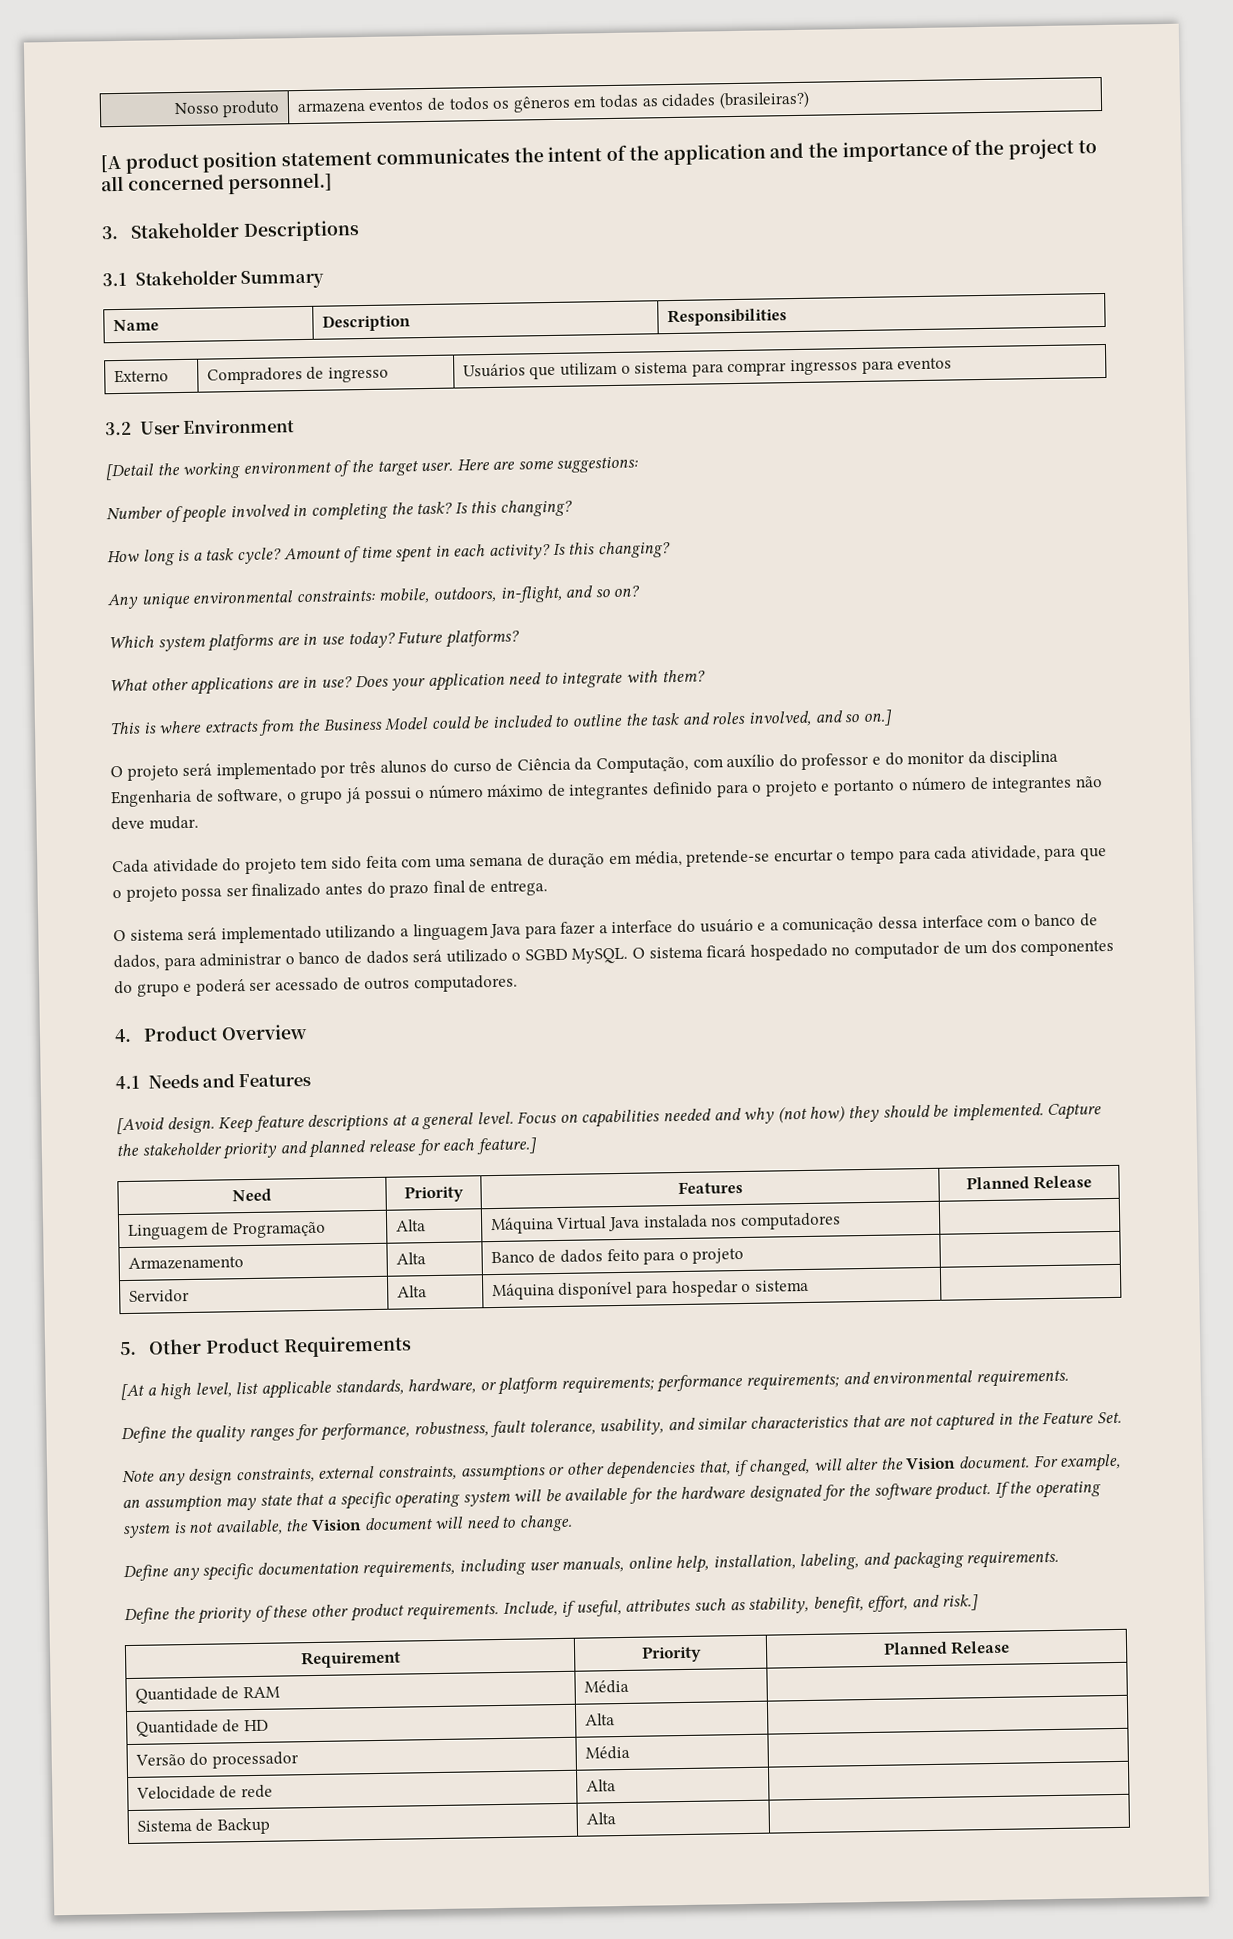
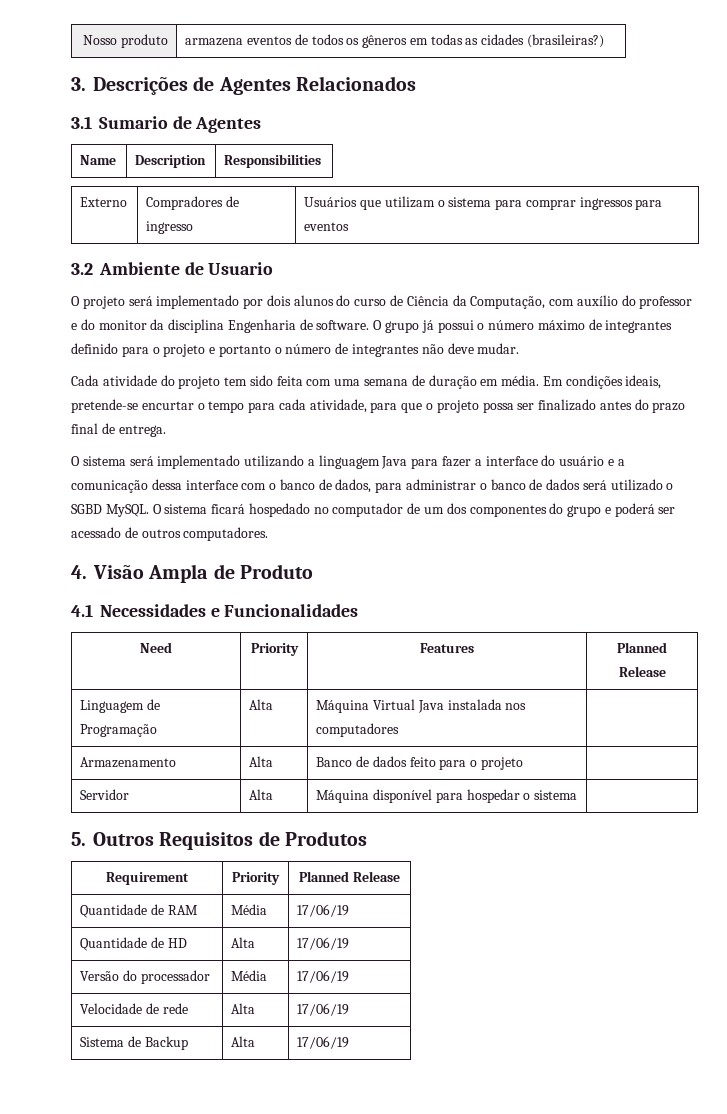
- [A product position statement communicates the intent of the application and the importance of the project to all concerned personnel.]
- 3. Stakeholder Descriptions
- 3.1 Stakeholder Summary
+ 3. Descrições de Agentes Relacionados
+ 3.1 Sumario de Agentes
- 3.2 User Environment
- [Detail the working environment of the target user. Here are some suggestions:
- Number of people involved in completing the task? Is this changing?
- How long is a task cycle? Amount of time spent in each activity? Is this changing?
- Any unique environmental constraints: mobile, outdoors, in-flight, and so on?
- Which system platforms are in use today? Future platforms?
- What other applications are in use? Does your application need to integrate with them?
- This is where extracts from the Business Model could be included to outline the task and roles involved, and so on.]
+ 3.2 Ambiente de Usuario
- O projeto será implementado por três alunos do curso de Ciência da Computação, com auxílio do professor e do monitor da disciplina Engenharia de software, o grupo já possui o número máximo de integrantes definido para o projeto e portanto o número de integrantes não deve mudar.
+ O projeto será implementado por dois alunos do curso de Ciência da Computação, com auxílio do professor e do monitor da disciplina Engenharia de software. O grupo já possui o número máximo de integrantes definido para o projeto e portanto o número de integrantes não deve mudar.
- Cada atividade do projeto tem sido feita com uma semana de duração em média, pretende-se encurtar o tempo para cada atividade, para que o projeto possa ser finalizado antes do prazo final de entrega.
+ Cada atividade do projeto tem sido feita com uma semana de duração em média. Em condições ideais, pretende-se encurtar o tempo para cada atividade, para que o projeto possa ser finalizado antes do prazo final de entrega.
- 4. Product Overview
- 4.1 Needs and Features
- [Avoid design. Keep feature descriptions at a general level. Focus on capabilities needed and why (not how) they should be implemented. Capture the stakeholder priority and planned release for each feature.]
+ 4. Visão Ampla de Produto
+ 4.1 Necessidades e Funcionalidades
- 5. Other Product Requirements
- [At a high level, list applicable standards, hardware, or platform requirements; performance requirements; and environmental requirements.
- Define the quality ranges for performance, robustness, fault tolerance, usability, and similar characteristics that are not captured in the Feature Set.
- Note any design constraints, external constraints, assumptions or other dependencies that, if changed, will alter the Vision document. For example, an assumption may state that a specific operating system will be available for the hardware designated for the software product. If the operating system is not available, the Vision document will need to change.
- Define any specific documentation requirements, including user manuals, online help, installation, labeling, and packaging requirements.
- Define the priority of these other product requirements. Include, if useful, attributes such as stability, benefit, effort, and risk.]
+ 5. Outros Requisitos de Produtos
- Quantidade de RAM | Média |
+ Quantidade de RAM | Média | 17/06/19
- Quantidade de HD | Alta |
+ Quantidade de HD | Alta | 17/06/19
- Versão do processador | Média |
+ Versão do processador | Média | 17/06/19
- Velocidade de rede | Alta |
+ Velocidade de rede | Alta | 17/06/19
- Sistema de Backup | Alta |
+ Sistema de Backup | Alta | 17/06/19

